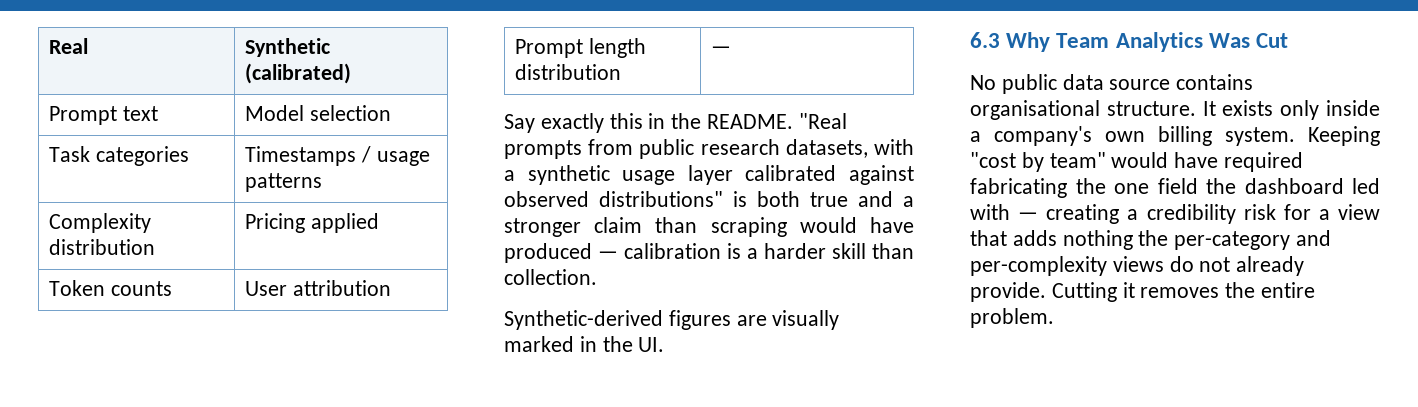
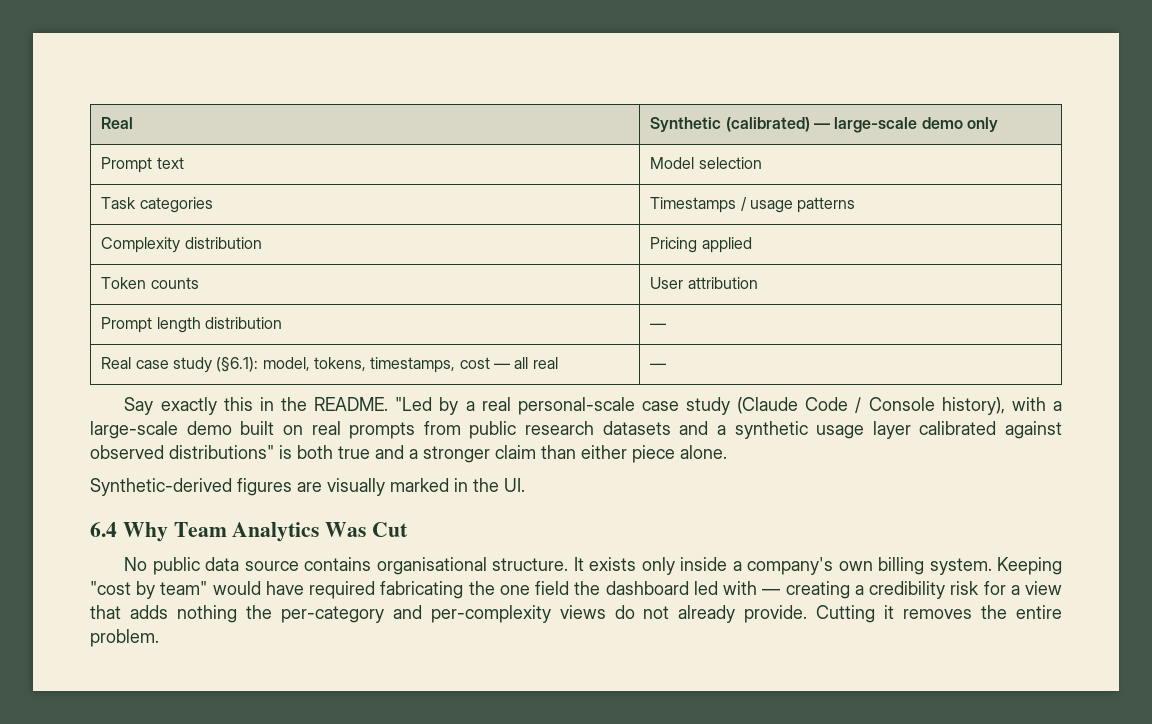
- Real | Synthetic (calibrated)
+ Real | Synthetic (calibrated) — large-scale demo only
+ Real case study (§6.1): model, tokens, timestamps, cost — all real | —
- "Real prompts from public research datasets, with a synthetic usage layer calibrated against observed distributions" is both true and a stronger claim than scraping would have produced — calibration is a harder skill than collection.
+ "Led by a real personal-scale case study (Claude Code / Console history), with a large-scale demo built on real prompts from public research datasets and a synthetic usage layer calibrated against observed distributions" is both true and a stronger claim than either piece alone.
- 6.3 Why Team Analytics Was Cut
+ 6.4 Why Team Analytics Was Cut

